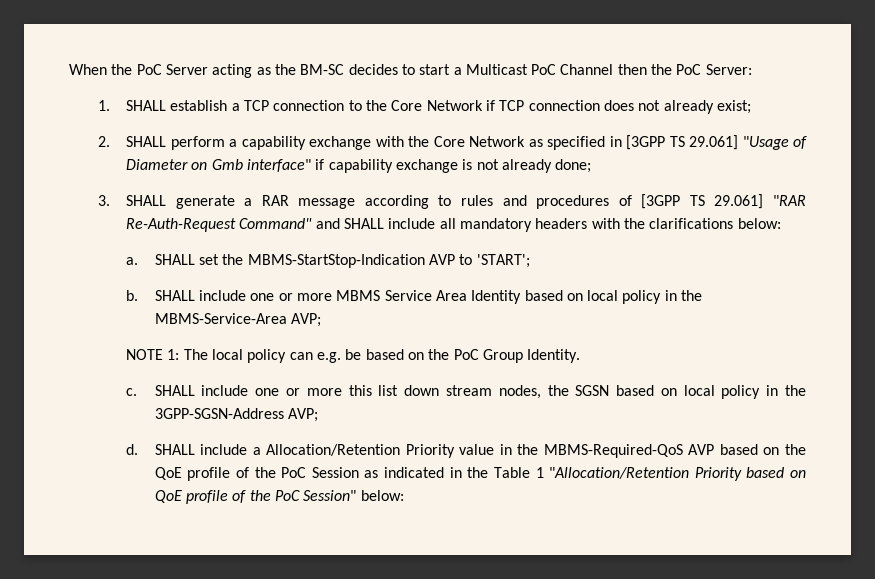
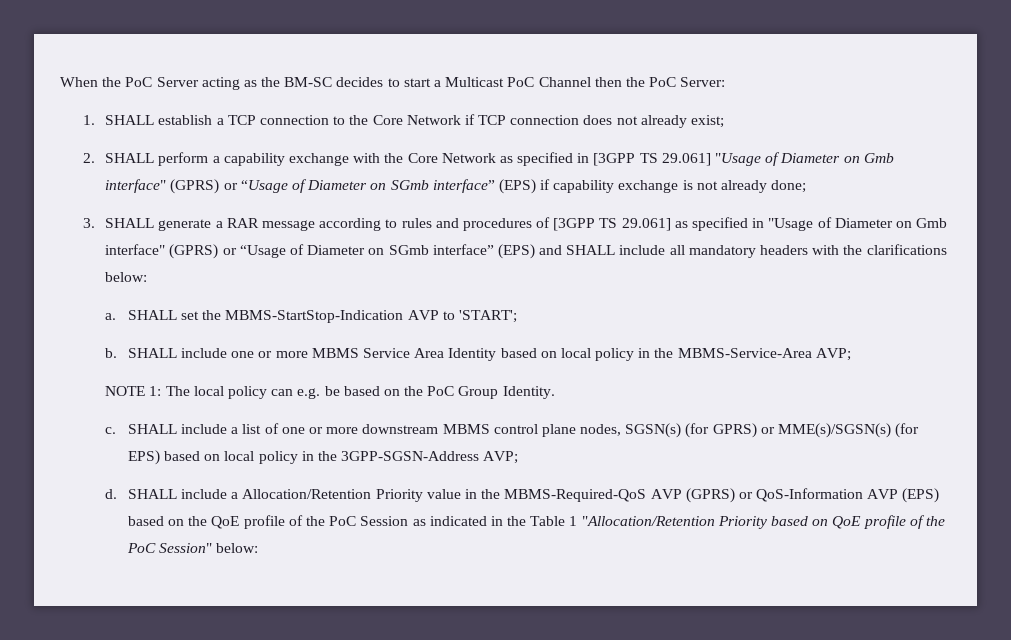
- 2. SHALL perform a capability exchange with the Core Network as specified in [3GPP TS 29.061] "Usage of Diameter on Gmb interface" if capability exchange is not already done;
+ 2. SHALL perform a capability exchange with the Core Network as specified in [3GPP TS 29.061] "Usage of Diameter on Gmb interface" (GPRS) or “Usage of Diameter on SGmb interface” (EPS) if capability exchange is not already done;
- 3. SHALL generate a RAR message according to rules and procedures of [3GPP TS 29.061] "RAR Re-Auth-Request Command" and SHALL include all mandatory headers with the clarifications below:
+ 3. SHALL generate a RAR message according to rules and procedures of [3GPP TS 29.061] as specified in "Usage of Diameter on Gmb interface" (GPRS) or “Usage of Diameter on SGmb interface” (EPS) and SHALL include all mandatory headers with the clarifications below:
- SHALL include one or more this list down stream nodes, the SGSN based on local policy in the 3GPP-SGSN-Address AVP;
+ SHALL include a list of one or more downstream MBMS control plane nodes, SGSN(s) (for GPRS) or MME(s)/SGSN(s) (for EPS) based on local policy in the 3GPP-SGSN-Address AVP;
- SHALL include a Allocation/Retention Priority value in the MBMS-Required-QoS AVP based on the QoE profile of the PoC Session as indicated in the Table 1 "Allocation/Retention Priority based on QoE profile of the PoC Session" below:
+ SHALL include a Allocation/Retention Priority value in the MBMS-Required-QoS AVP (GPRS) or QoS-Information AVP (EPS) based on the QoE profile of the PoC Session as indicated in the Table 1 "Allocation/Retention Priority based on QoE profile of the PoC Session" below:

